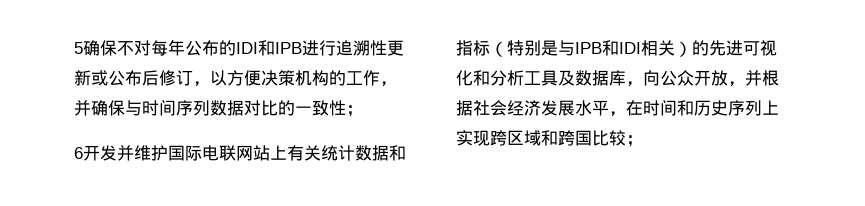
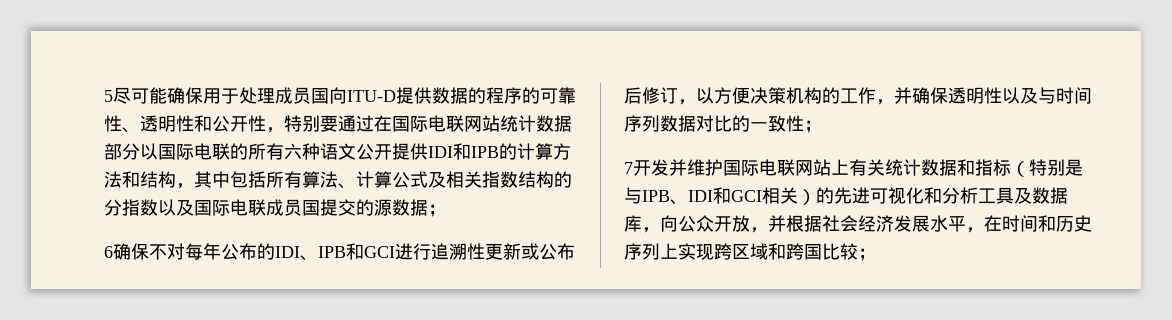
- 5确保不对每年公布的IDI和IPB进行追溯性更新或公布后修订，以方便决策机构的工作，并确保与时间序列数据对比的一致性；
+ 5尽可能确保用于处理成员国向ITU-D提供数据的程序的可靠性、透明性和公开性，特别要通过在国际电联网站统计数据部分以国际电联的所有六种语文公开提供IDI和IPB的计算方法和结构，其中包括所有算法、计算公式及相关指数结构的分指数以及国际电联成员国提交的源数据；
+ 6确保不对每年公布的IDI、IPB和GCI进行追溯性更新或公布后修订，以方便决策机构的工作，并确保透明性以及与时间序列数据对比的一致性；
- 6开发并维护国际电联网站上有关统计数据和指标（特别是与IPB和IDI相关）的先进可视化和分析工具及数据库，向公众开放，并根据社会经济发展水平，在时间和历史序列上实现跨区域和跨国比较；
+ 7开发并维护国际电联网站上有关统计数据和指标（特别是与IPB、IDI和GCI相关）的先进可视化和分析工具及数据库，向公众开放，并根据社会经济发展水平，在时间和历史序列上实现跨区域和跨国比较；

